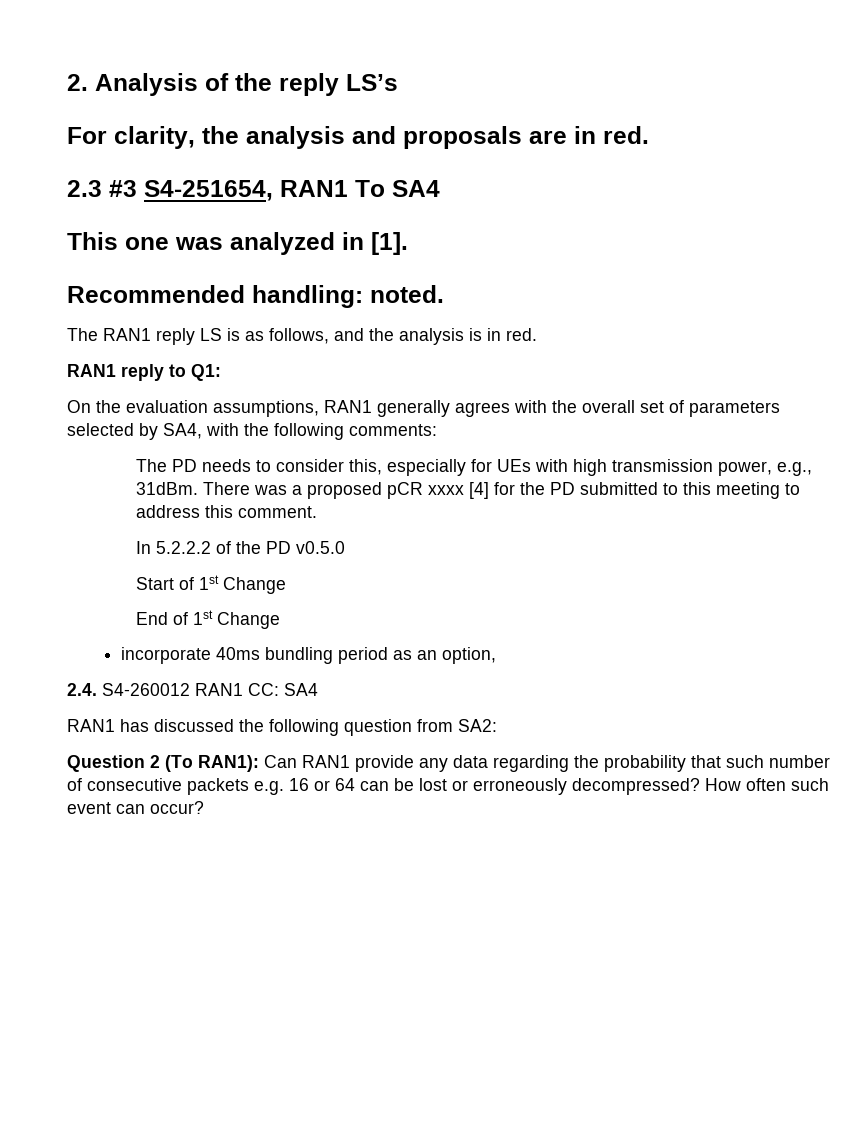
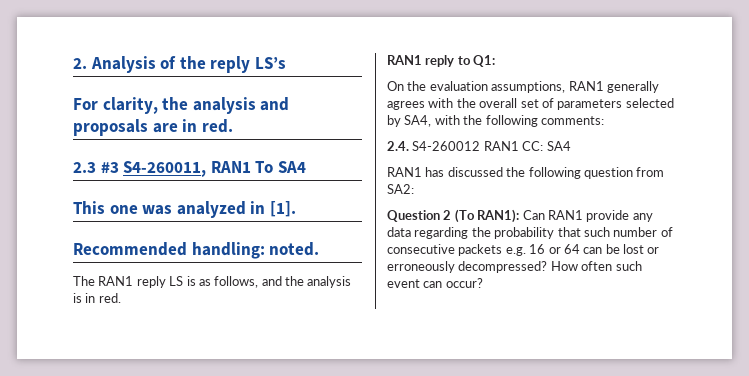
- 2.3 #3 S4-251654, RAN1 To SA4
+ 2.3 #3 S4-260011, RAN1 To SA4
- The PD needs to consider this, especially for UEs with high transmission power, e.g., 31dBm. There was a proposed pCR xxxx [4] for the PD submitted to this meeting to address this comment.
- In 5.2.2.2 of the PD v0.5.0
- Start of 1st Change
- End of 1st Change
- incorporate 40ms bundling period as an option,

